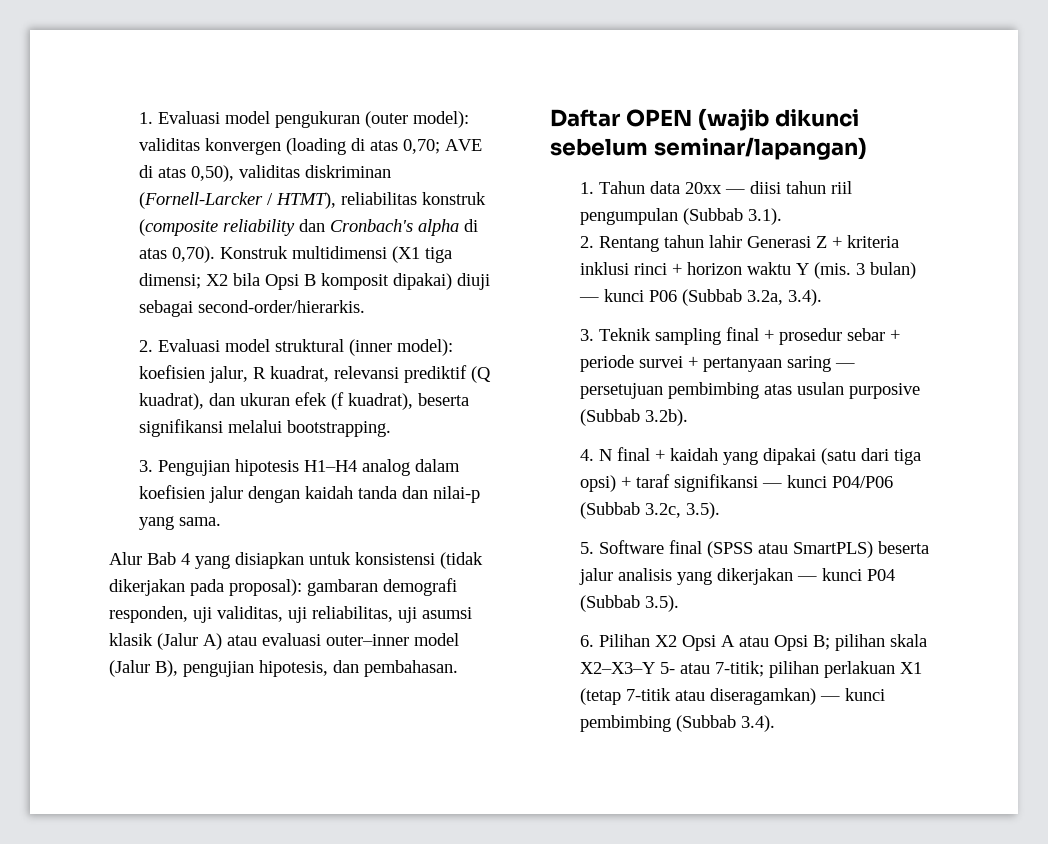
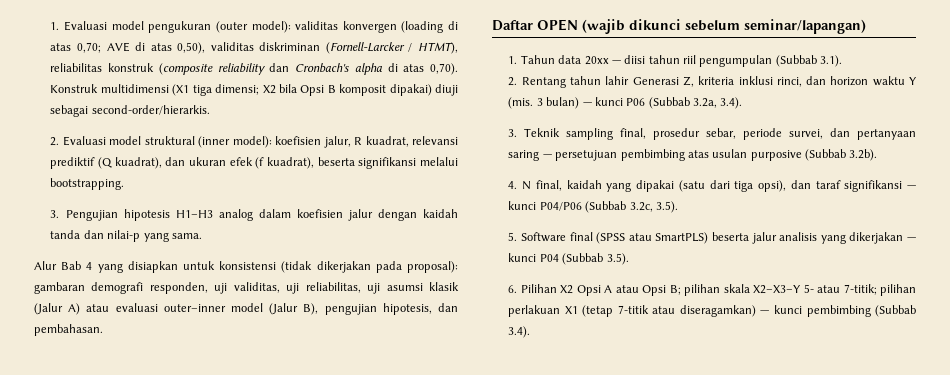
- 3. Pengujian hipotesis H1–H4 analog dalam koefisien jalur dengan kaidah tanda dan nilai-p yang sama.
+ 3. Pengujian hipotesis H1–H3 analog dalam koefisien jalur dengan kaidah tanda dan nilai-p yang sama.
- 2. Rentang tahun lahir Generasi Z + kriteria inklusi rinci + horizon waktu Y (mis.
+ 2. Rentang tahun lahir Generasi Z, kriteria inklusi rinci, dan horizon waktu Y (mis.
- 3. Teknik sampling final + prosedur sebar + periode survei + pertanyaan saring — persetujuan pembimbing atas usulan purposive (Subbab 3.2b).
+ 3. Teknik sampling final, prosedur sebar, periode survei, dan pertanyaan saring — persetujuan pembimbing atas usulan purposive (Subbab 3.2b).
- 4. N final + kaidah yang dipakai (satu dari tiga opsi) + taraf signifikansi — kunci P04/P06 (Subbab 3.2c, 3.5).
+ 4. N final, kaidah yang dipakai (satu dari tiga opsi), dan taraf signifikansi — kunci P04/P06 (Subbab 3.2c, 3.5).

